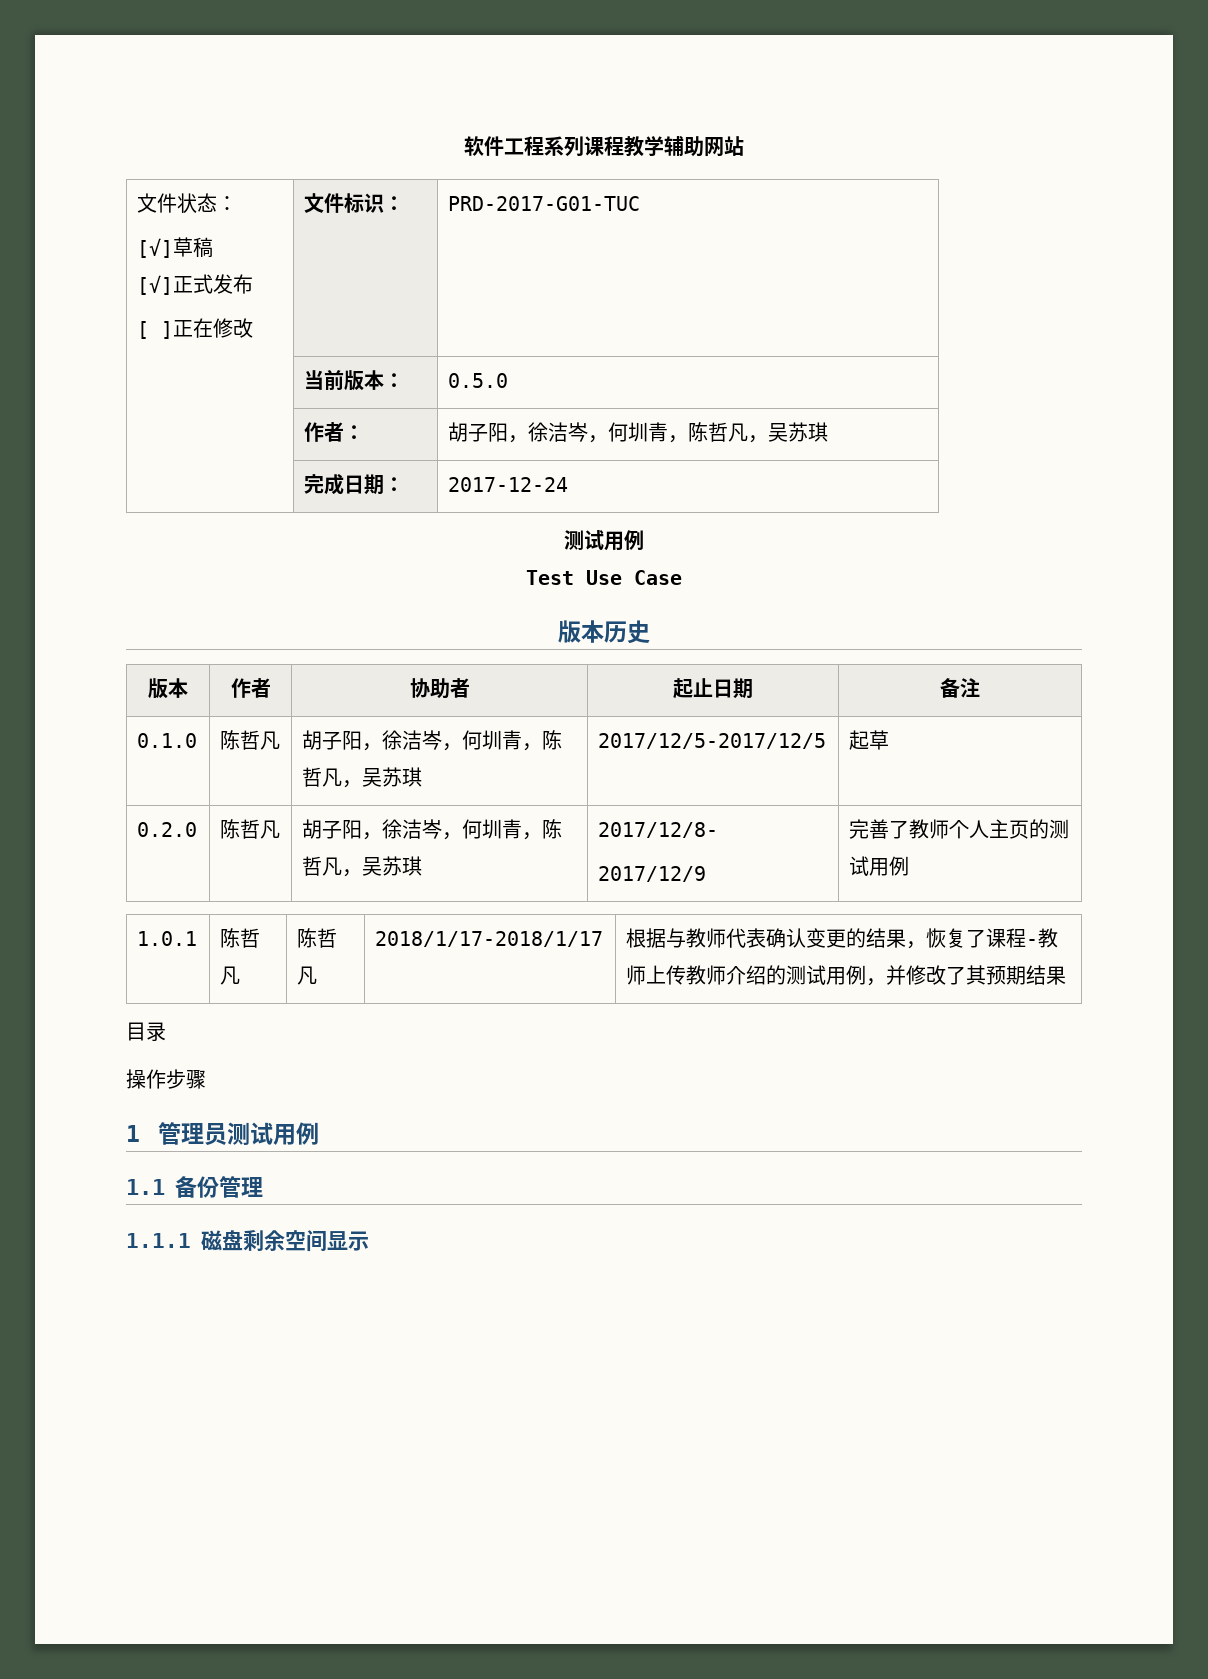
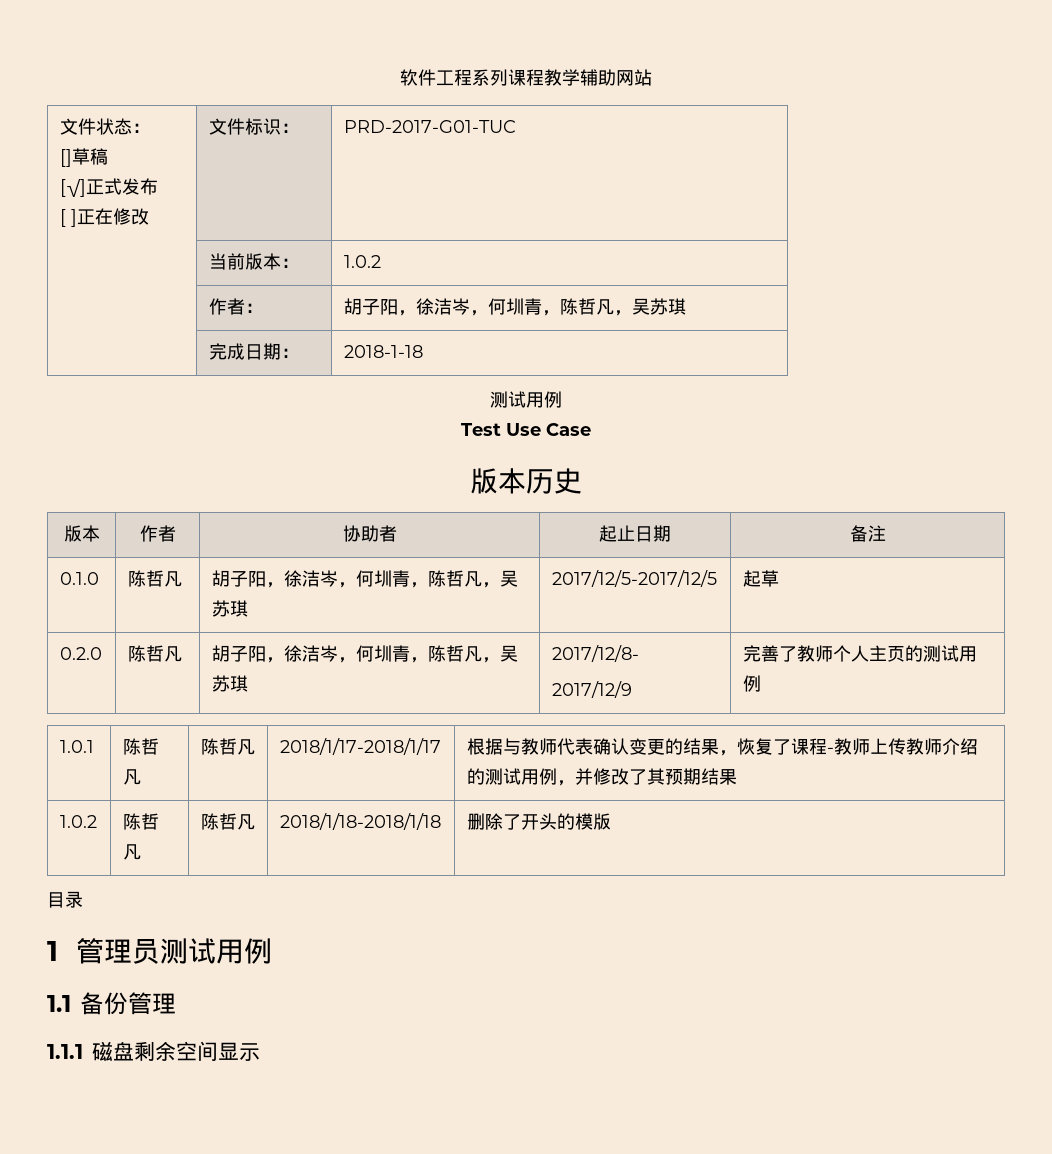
  文件状态：
- [√]草稿
+ []草稿
- | 当前版本： | 0.5.0
+ | 当前版本： | 1.0.2
- | 完成日期： | 2017-12-24
+ | 完成日期： | 2018-1-18
+ 1.0.2 | 陈哲凡 | 陈哲凡 | 2018/1/18-2018/1/18 | 删除了开头的模版
- 操作步骤

